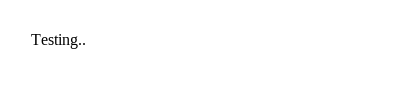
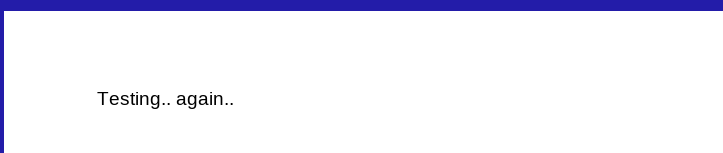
- Testing..
+ Testing.. again..

